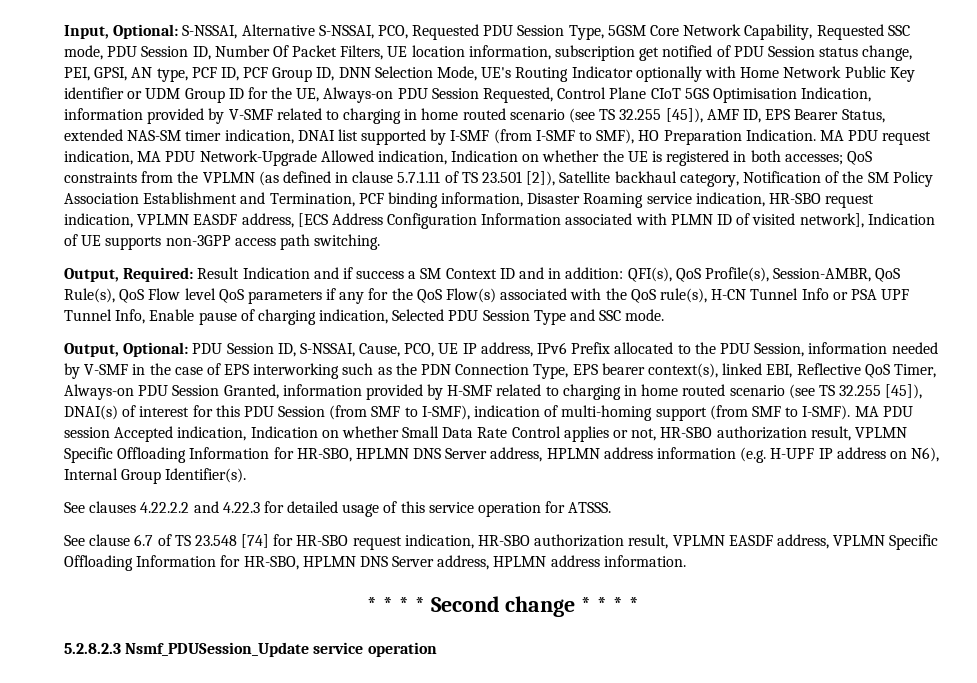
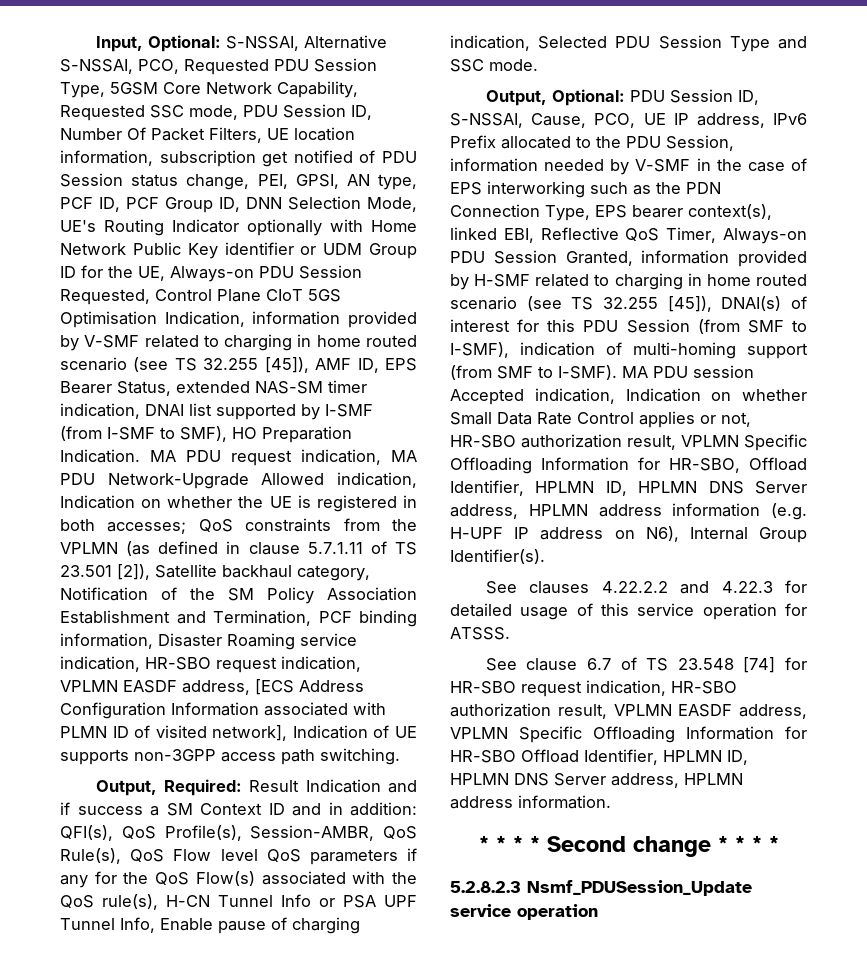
- MA PDU session Accepted indication, Indication on whether Small Data Rate Control applies or not, HR-SBO authorization result, VPLMN Specific Offloading Information for HR-SBO, HPLMN DNS Server address, HPLMN address information (e.g. H-UPF IP address on N6), Internal Group Identifier(s).
+ MA PDU session Accepted indication, Indication on whether Small Data Rate Control applies or not, HR-SBO authorization result, VPLMN Specific Offloading Information for HR-SBO, Offload Identifier, HPLMN ID, HPLMN DNS Server address, HPLMN address information (e.g. H-UPF IP address on N6), Internal Group Identifier(s).
- See clause 6.7 of TS 23.548 [74] for HR-SBO request indication, HR-SBO authorization result, VPLMN EASDF address, VPLMN Specific Offloading Information for HR-SBO, HPLMN DNS Server address, HPLMN address information.
+ See clause 6.7 of TS 23.548 [74] for HR-SBO request indication, HR-SBO authorization result, VPLMN EASDF address, VPLMN Specific Offloading Information for HR-SBO Offload Identifier, HPLMN ID, HPLMN DNS Server address, HPLMN address information.

